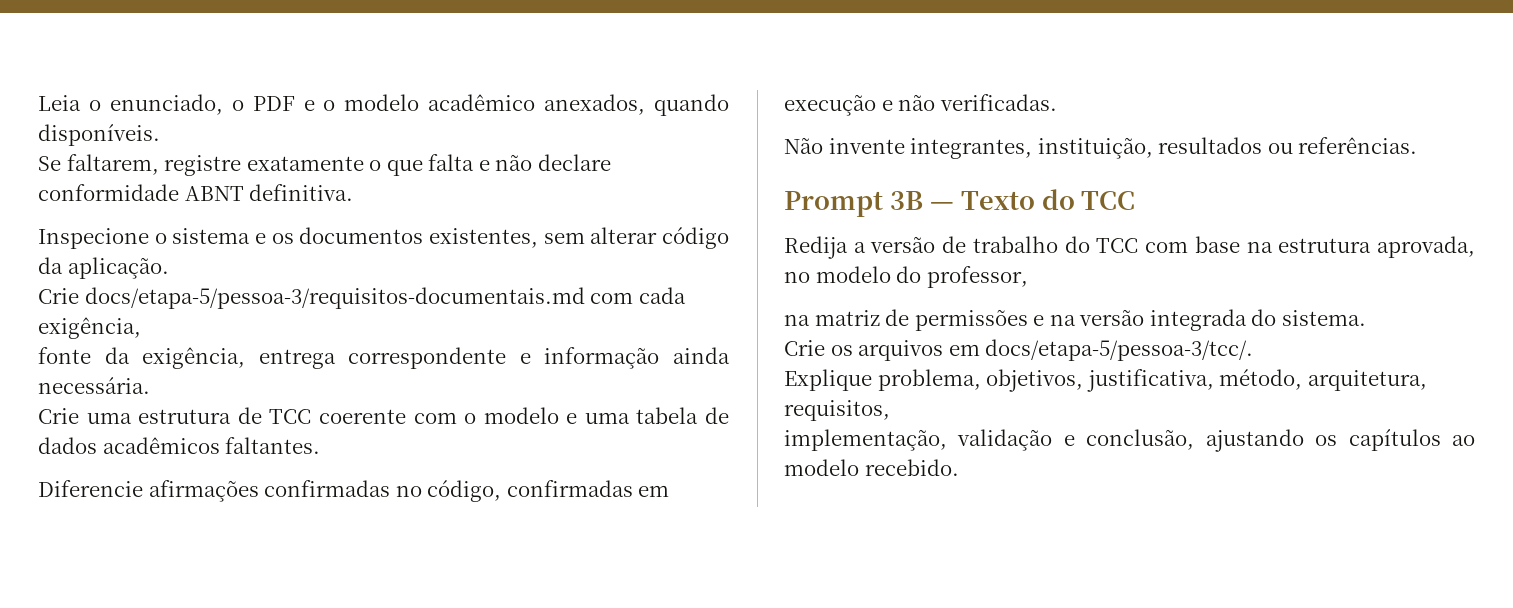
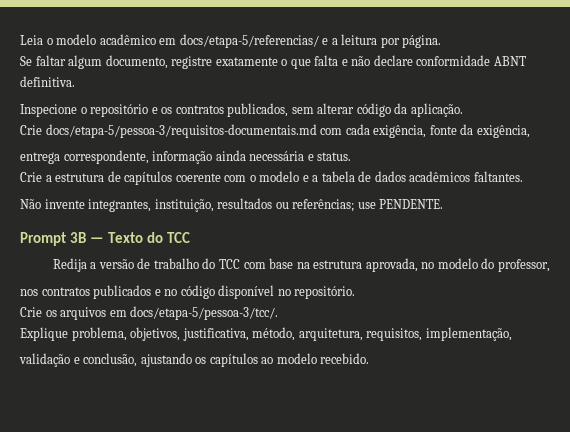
- Leia o enunciado, o PDF e o modelo acadêmico anexados, quando disponíveis.
- Se faltarem, registre exatamente o que falta e não declare conformidade ABNT definitiva.
+ Leia o modelo acadêmico em docs/etapa-5/referencias/ e a leitura por página.
+ Se faltar algum documento, registre exatamente o que falta e não declare conformidade ABNT definitiva.
- Inspecione o sistema e os documentos existentes, sem alterar código da aplicação.
+ Inspecione o repositório e os contratos publicados, sem alterar código da aplicação.
- Crie docs/etapa-5/pessoa-3/requisitos-documentais.md com cada exigência,
- fonte da exigência, entrega correspondente e informação ainda necessária.
- Crie uma estrutura de TCC coerente com o modelo e uma tabela de dados acadêmicos faltantes.
+ Crie docs/etapa-5/pessoa-3/requisitos-documentais.md com cada exigência, fonte da exigência,
+ entrega correspondente, informação ainda necessária e status.
+ Crie a estrutura de capítulos coerente com o modelo e a tabela de dados acadêmicos faltantes.
- Diferencie afirmações confirmadas no código, confirmadas em execução e não verificadas.
- Não invente integrantes, instituição, resultados ou referências.
+ Não invente integrantes, instituição, resultados ou referências; use PENDENTE.
- na matriz de permissões e na versão integrada do sistema.
+ nos contratos publicados e no código disponível no repositório.
- Explique problema, objetivos, justificativa, método, arquitetura, requisitos,
- implementação, validação e conclusão, ajustando os capítulos ao modelo recebido.
+ Explique problema, objetivos, justificativa, método, arquitetura, requisitos, implementação,
+ validação e conclusão, ajustando os capítulos ao modelo recebido.

